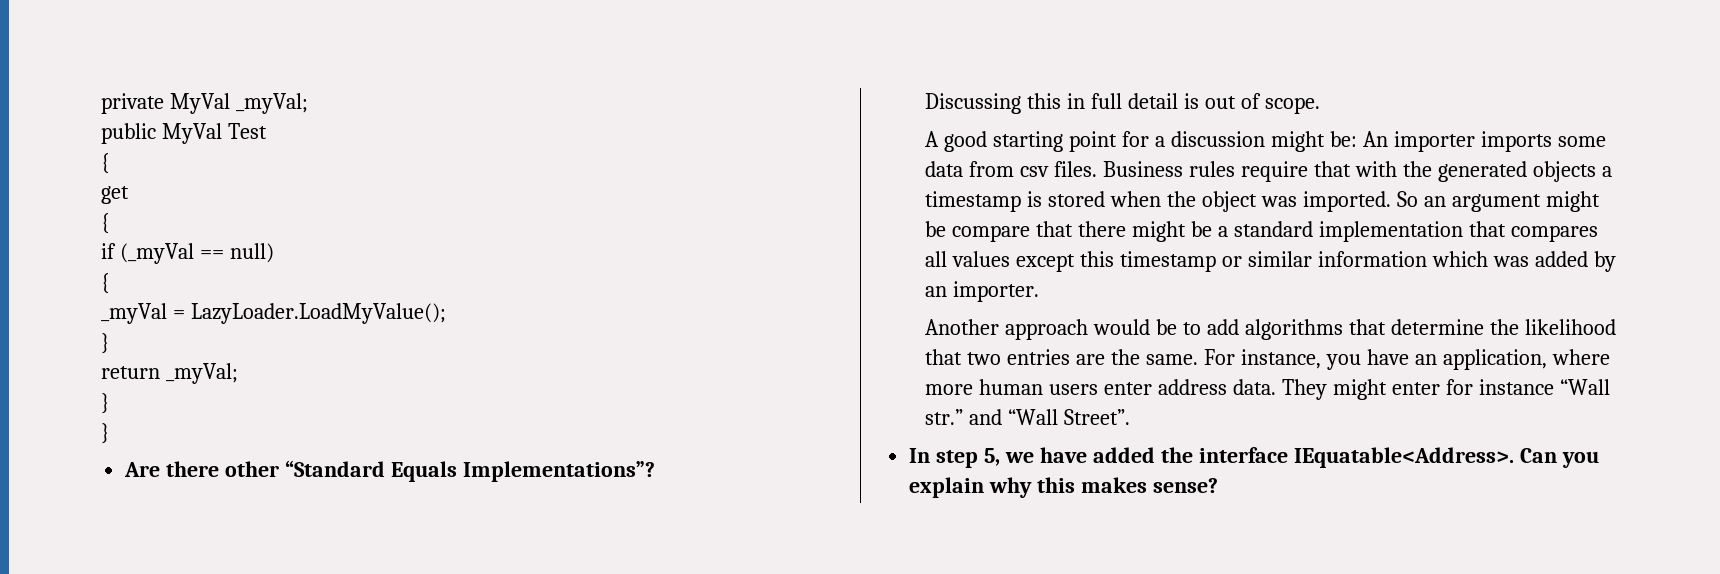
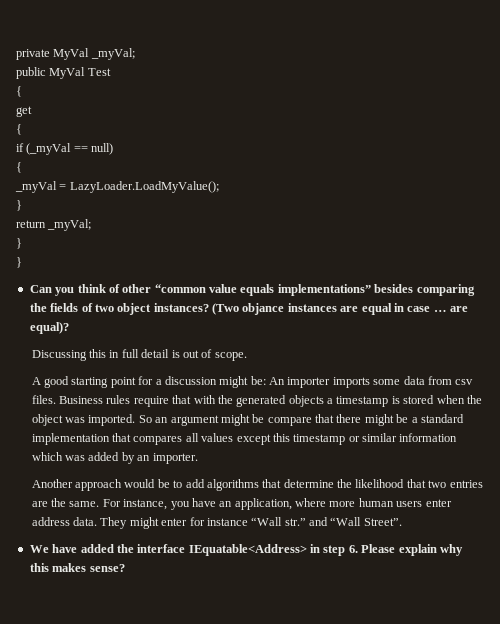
- Are there other “Standard Equals Implementations”?
+ Can you think of other “common value equals implementations” besides comparing the fields of two object instances? (Two objance instances are equal in case … are equal)?
- In step 5, we have added the interface IEquatable<Address>. Can you explain why this makes sense?
+ We have added the interface IEquatable<Address> in step 6. Please explain why this makes sense?

